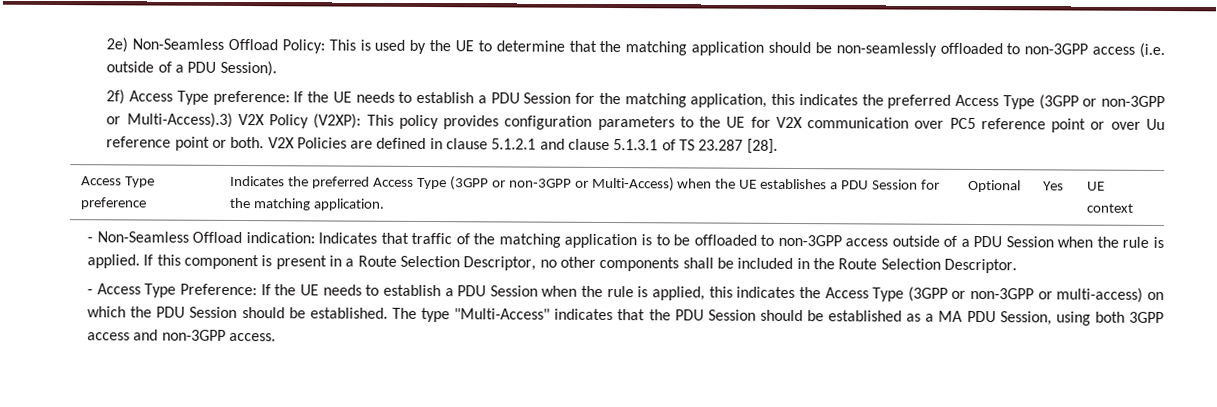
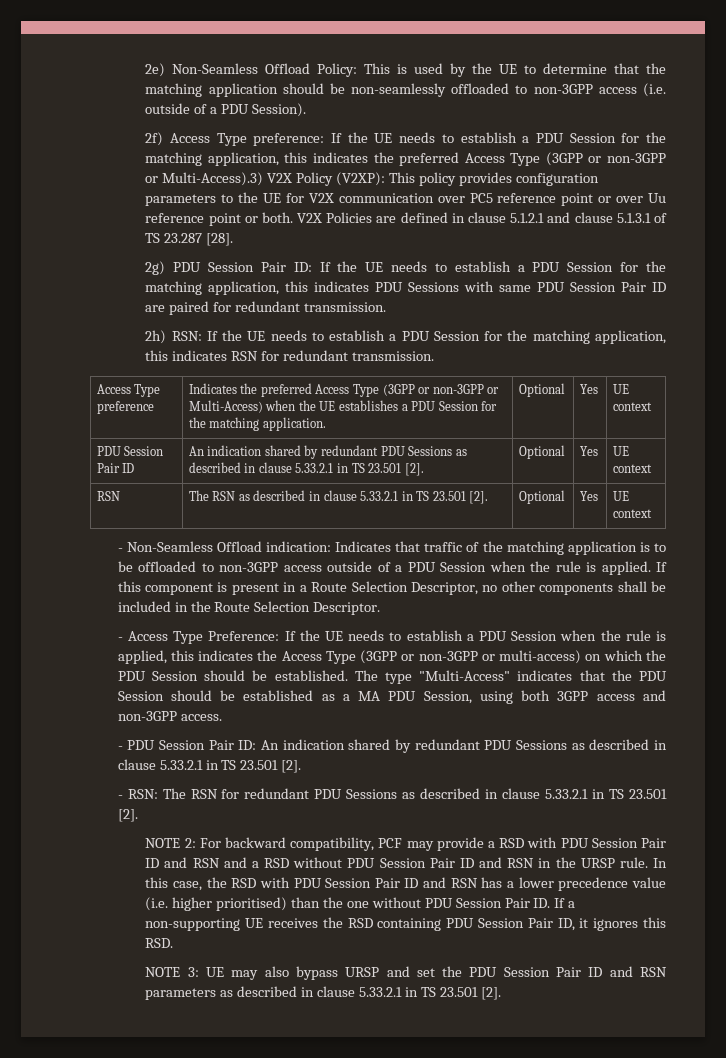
+ 2g) PDU Session Pair ID: If the UE needs to establish a PDU Session for the matching application, this indicates PDU Sessions with same PDU Session Pair ID are paired for redundant transmission.
+ 2h) RSN: If the UE needs to establish a PDU Session for the matching application, this indicates RSN for redundant transmission.
+ PDU Session Pair ID | An indication shared by redundant PDU Sessions as described in clause 5.33.2.1 in TS 23.501 [2]. | Optional | Yes | UE context
+ RSN | The RSN as described in clause 5.33.2.1 in TS 23.501 [2]. | Optional | Yes | UE context
+ - PDU Session Pair ID: An indication shared by redundant PDU Sessions as described in clause 5.33.2.1 in TS 23.501 [2].
+ - RSN: The RSN for redundant PDU Sessions as described in clause 5.33.2.1 in TS 23.501 [2].
+ NOTE 2: For backward compatibility, PCF may provide a RSD with PDU Session Pair ID and RSN and a RSD without PDU Session Pair ID and RSN in the URSP rule. In this case, the RSD with PDU Session Pair ID and RSN has a lower precedence value (i.e. higher prioritised) than the one without PDU Session Pair ID. If a non-supporting UE receives the RSD containing PDU Session Pair ID, it ignores this RSD.
+ NOTE 3: UE may also bypass URSP and set the PDU Session Pair ID and RSN parameters as described in clause 5.33.2.1 in TS 23.501 [2].

